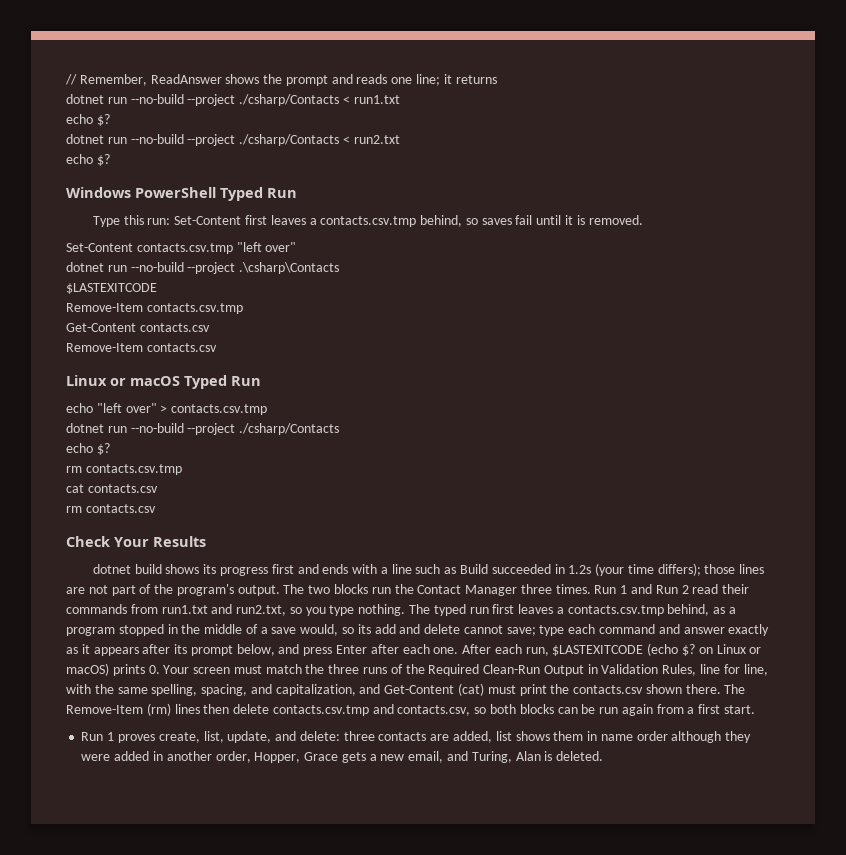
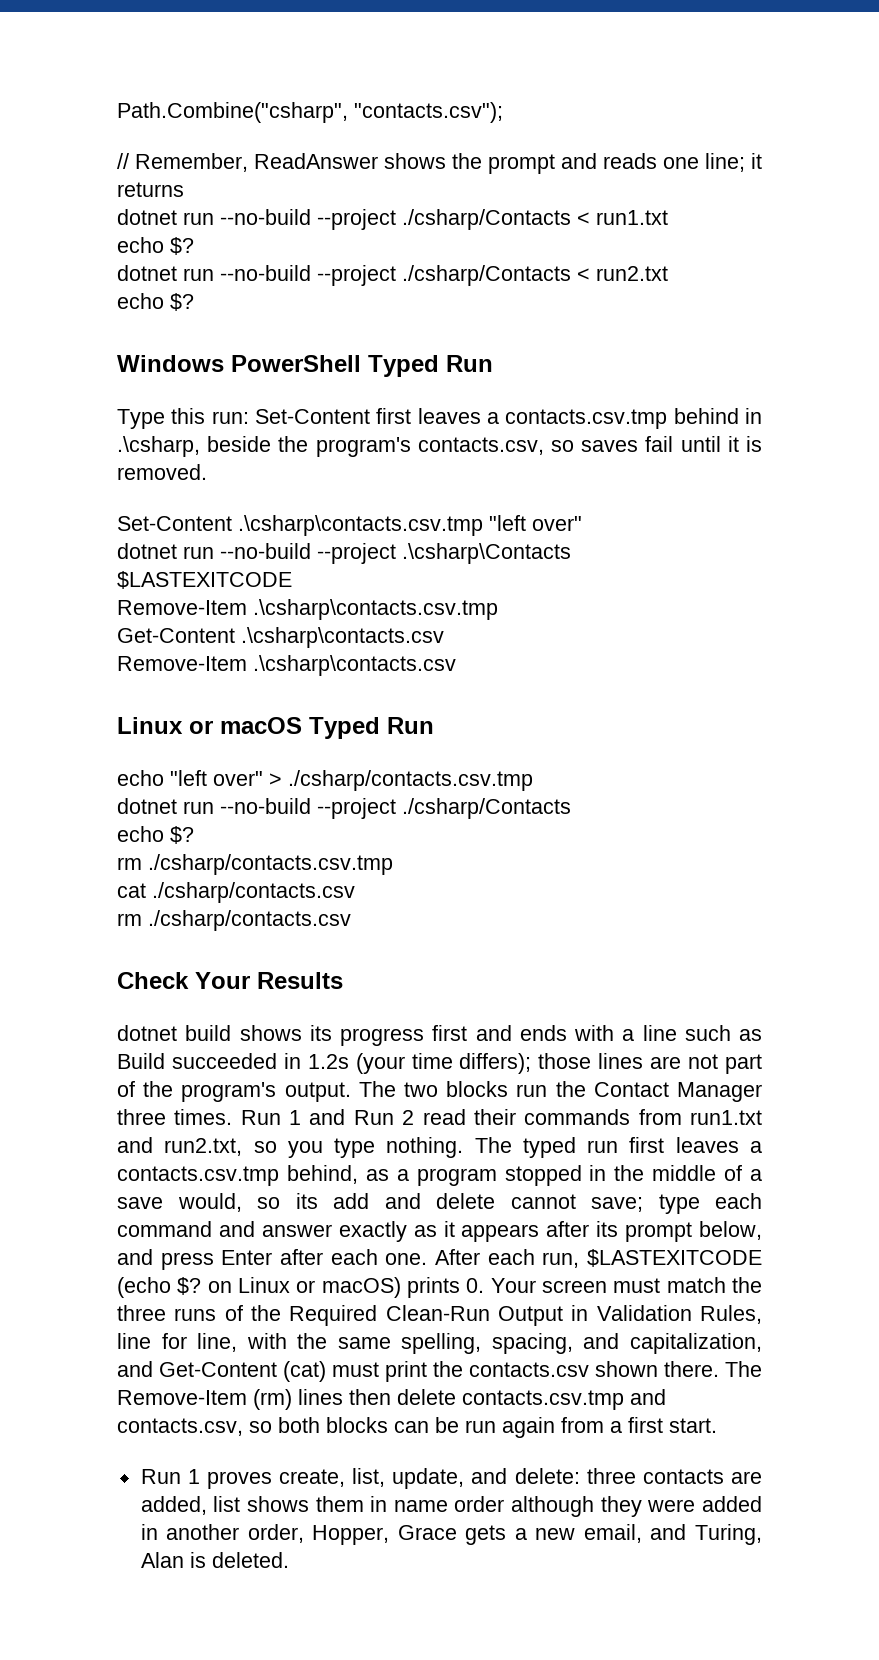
+ Path.Combine("csharp", "contacts.csv");
- Type this run: Set-Content first leaves a contacts.csv.tmp behind, so saves fail until it is removed.
+ Type this run: Set-Content first leaves a contacts.csv.tmp behind in .\csharp, beside the program's contacts.csv, so saves fail until it is removed.
- Set-Content contacts.csv.tmp "left over"
+ Set-Content .\csharp\contacts.csv.tmp "left over"
- Remove-Item contacts.csv.tmp
- Get-Content contacts.csv
- Remove-Item contacts.csv
+ Remove-Item .\csharp\contacts.csv.tmp
+ Get-Content .\csharp\contacts.csv
+ Remove-Item .\csharp\contacts.csv
- echo "left over" > contacts.csv.tmp
+ echo "left over" > ./csharp/contacts.csv.tmp
- rm contacts.csv.tmp
+ rm ./csharp/contacts.csv.tmp
- cat contacts.csv
- rm contacts.csv
+ cat ./csharp/contacts.csv
+ rm ./csharp/contacts.csv

